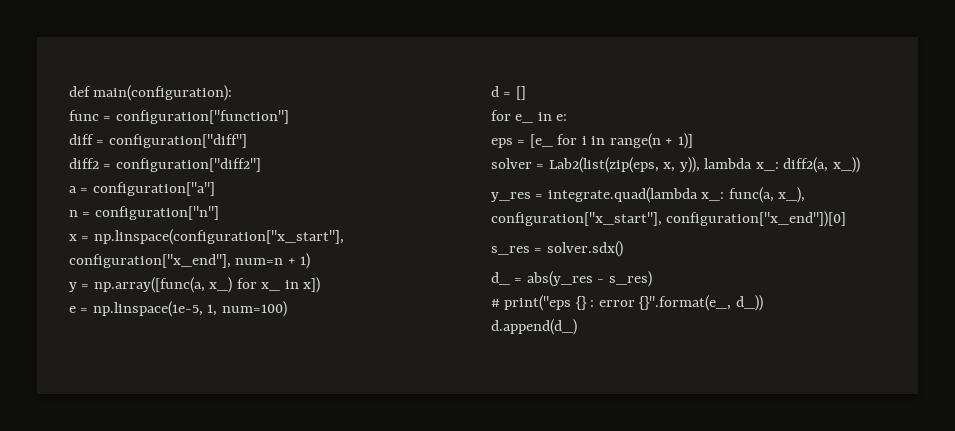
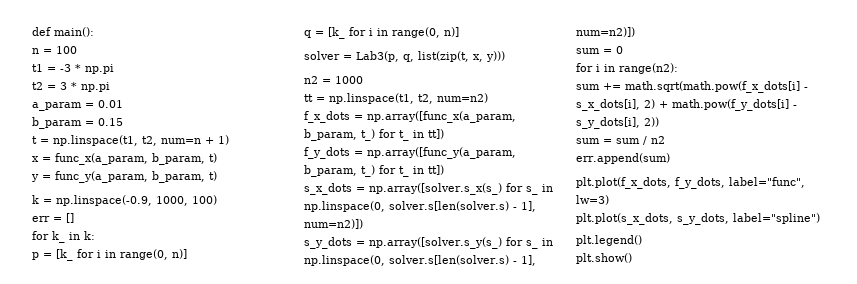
- def main(configuration):
- func = configuration["function"]
- diff = configuration["diff"]
- diff2 = configuration["diff2"]
- a = configuration["a"]
- n = configuration["n"]
- x = np.linspace(configuration["x_start"], configuration["x_end"], num=n + 1)
- y = np.array([func(a, x_) for x_ in x])
- e = np.linspace(1e-5, 1, num=100)
- d = []
- for e_ in e:
- eps = [e_ for i in range(n + 1)]
- solver = Lab2(list(zip(eps, x, y)), lambda x_: diff2(a, x_))
- y_res = integrate.quad(lambda x_: func(a, x_), configuration["x_start"], configuration["x_end"])[0]
- s_res = solver.sdx()
- d_ = abs(y_res - s_res)
- # print("eps {} : error {}".format(e_, d_))
- d.append(d_)
+ def main():
+ n = 100
+ t1 = -3 * np.pi
+ t2 = 3 * np.pi
+ a_param = 0.01
+ b_param = 0.15
+ t = np.linspace(t1, t2, num=n + 1)
+ x = func_x(a_param, b_param, t)
+ y = func_y(a_param, b_param, t)
+ k = np.linspace(-0.9, 1000, 100)
+ err = []
+ for k_ in k:
+ p = [k_ for i in range(0, n)]
+ q = [k_ for i in range(0, n)]
+ solver = Lab3(p, q, list(zip(t, x, y)))
+ n2 = 1000
+ tt = np.linspace(t1, t2, num=n2)
+ f_x_dots = np.array([func_x(a_param, b_param, t_) for t_ in tt])
+ f_y_dots = np.array([func_y(a_param, b_param, t_) for t_ in tt])
+ s_x_dots = np.array([solver.s_x(s_) for s_ in np.linspace(0, solver.s[len(solver.s) - 1], num=n2)])
+ s_y_dots = np.array([solver.s_y(s_) for s_ in np.linspace(0, solver.s[len(solver.s) - 1], num=n2)])
+ sum = 0
+ for i in range(n2):
+ sum += math.sqrt(math.pow(f_x_dots[i] - s_x_dots[i], 2) + math.pow(f_y_dots[i] - s_y_dots[i], 2))
+ sum = sum / n2
+ err.append(sum)
+ plt.plot(f_x_dots, f_y_dots, label="func", lw=3)
+ plt.plot(s_x_dots, s_y_dots, label="spline")
+ plt.legend()
+ plt.show()

